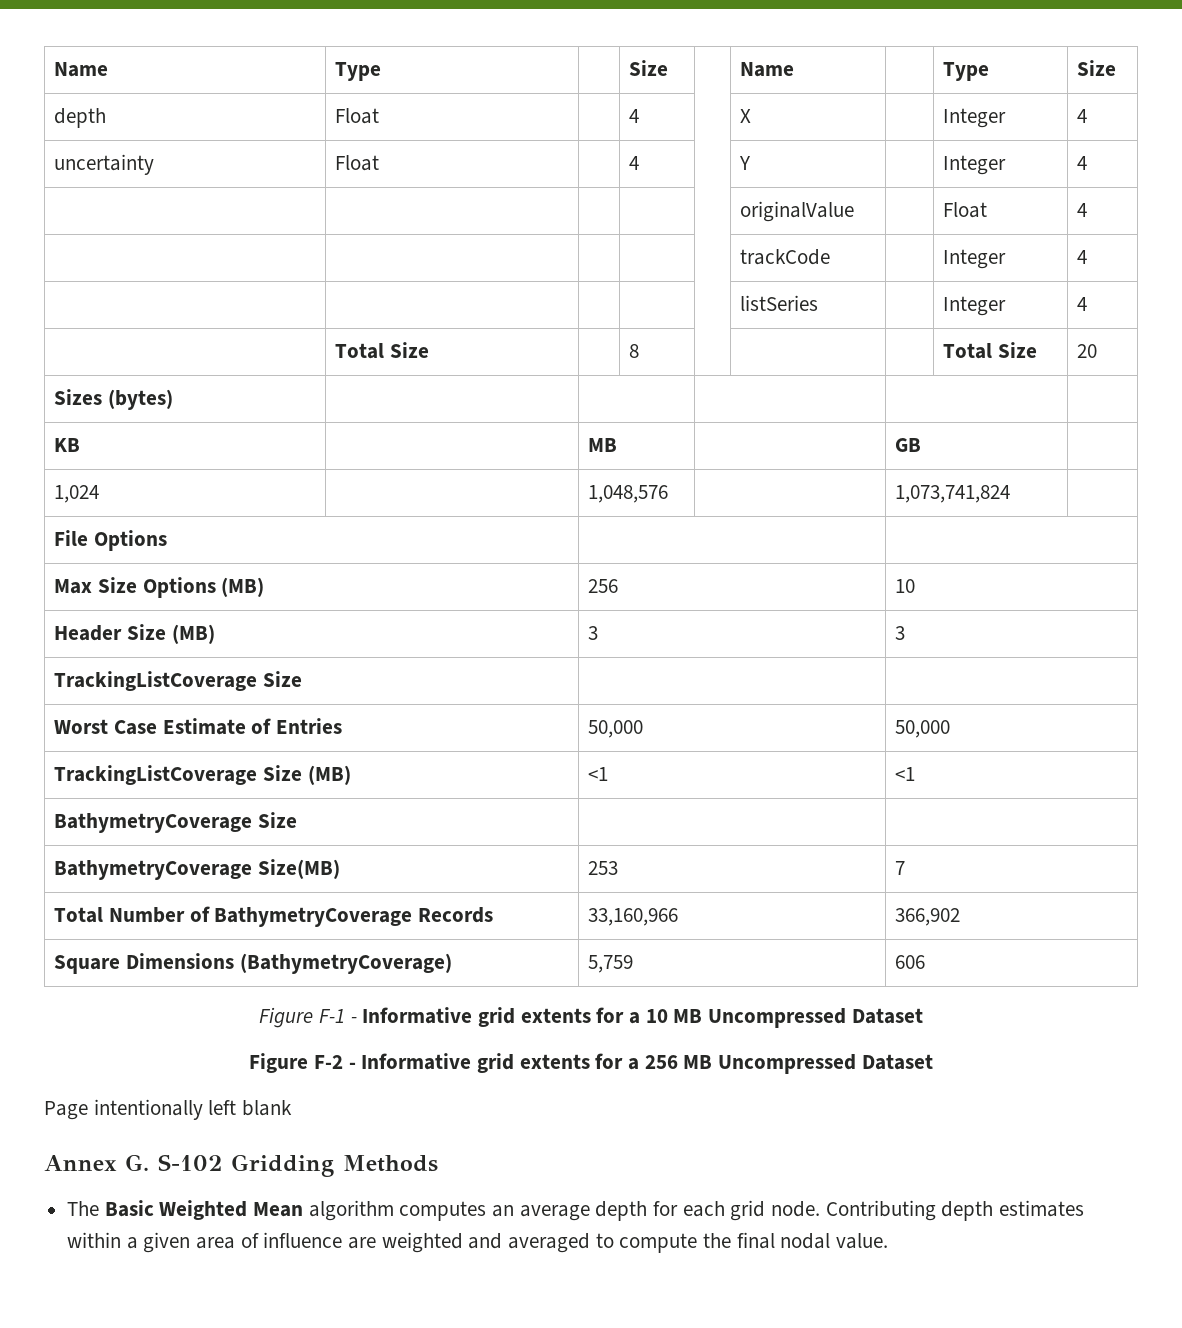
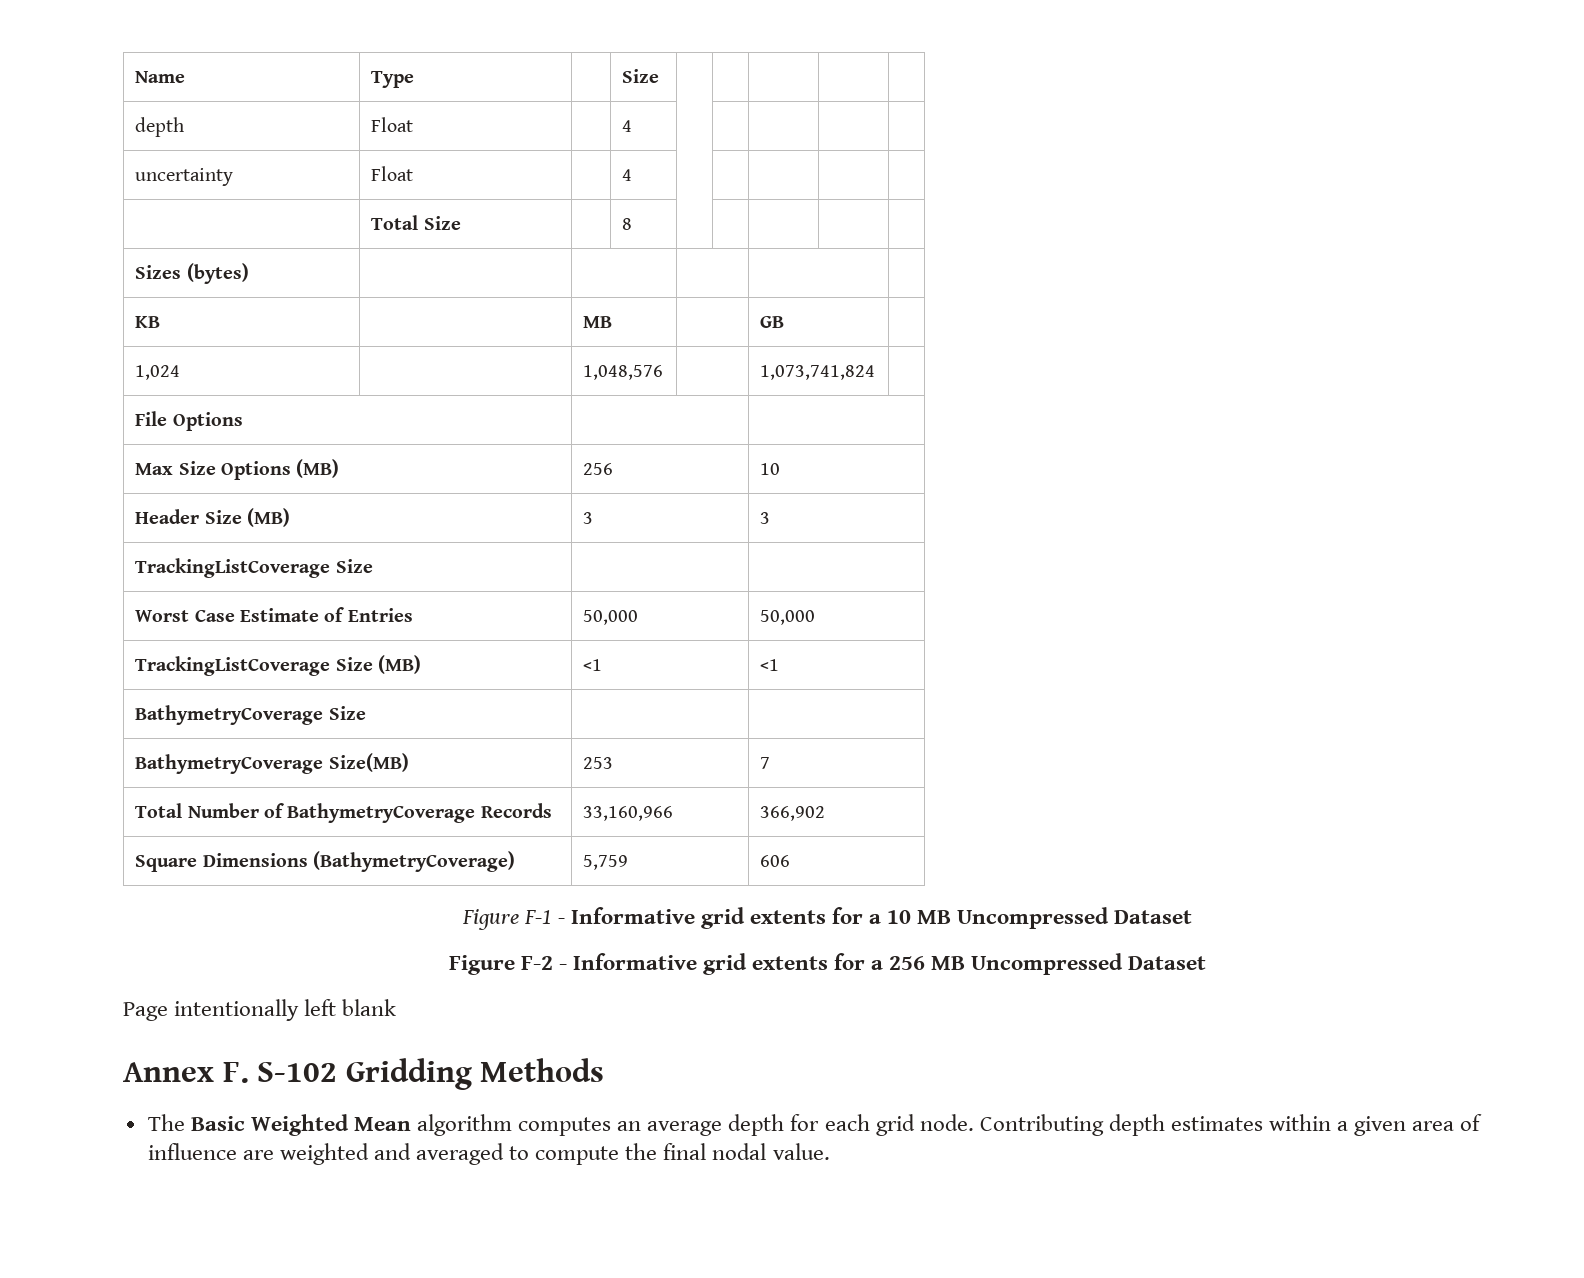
- Name | Type | | Size | | Name | | Type | Size
+ Name | Type | | Size | | | | |
- depth | Float | | 4 | | X | | Integer | 4
+ depth | Float | | 4 | | | | |
- uncertainty | Float | | 4 | | Y | | Integer | 4
- | | | | | originalValue | | Float | 4
- | | | | | trackCode | | Integer | 4
- | | | | | listSeries | | Integer | 4
+ uncertainty | Float | | 4 | | | | |
- | Total Size | | 8 | | | | Total Size | 20
+ | Total Size | | 8 | | | | |
- Annex G. S-102 Gridding Methods
+ Annex F. S-102 Gridding Methods

